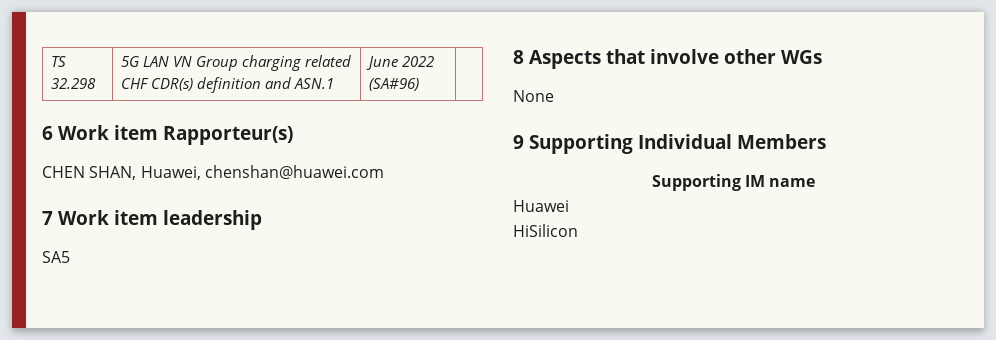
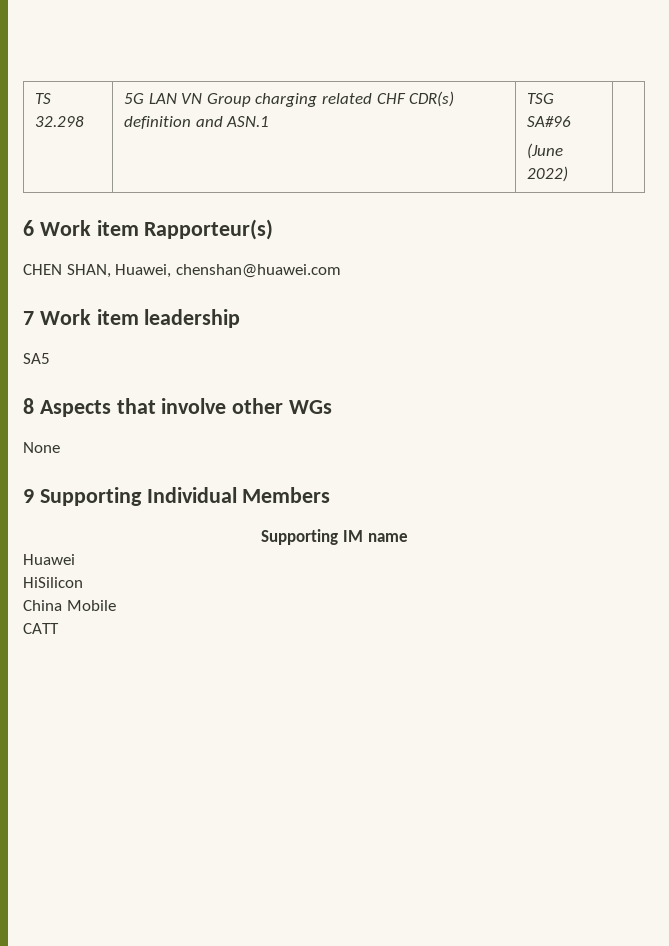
- TS 32.298 | 5G LAN VN Group charging related CHF CDR(s) definition and ASN.1 | June 2022 (SA#96) |
+ TS 32.298 | 5G LAN VN Group charging related CHF CDR(s) definition and ASN.1 | TSG SA#96
+ (June 2022) |
+ China Mobile
+ CATT

